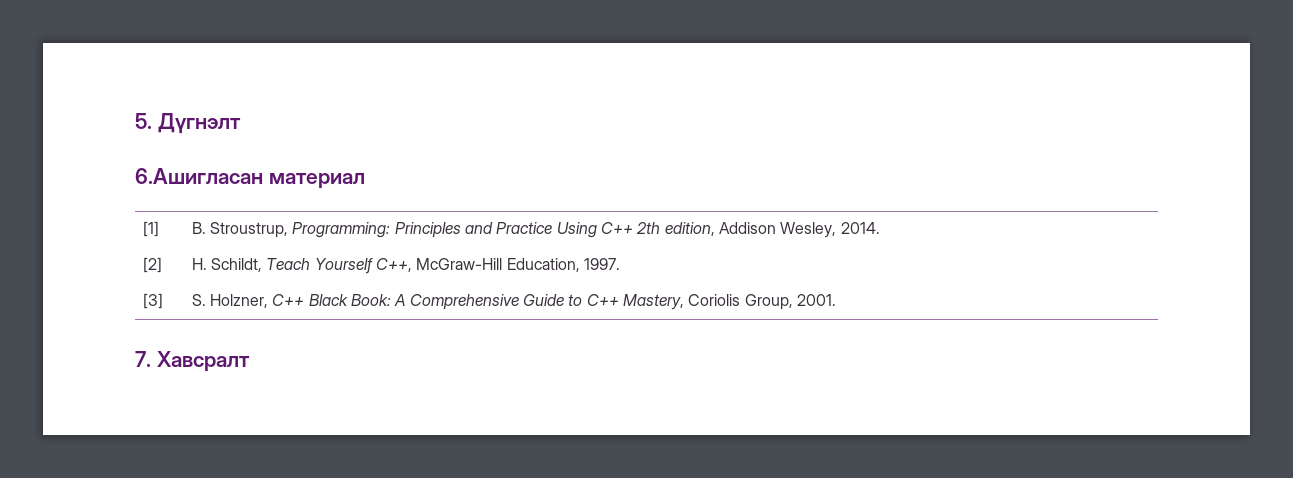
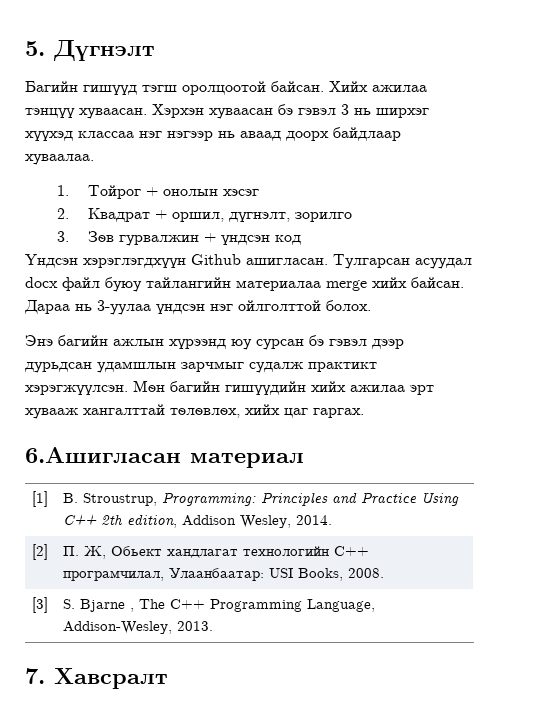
+ Багийн гишүүд тэгш оролцоотой байсан. Хийх ажилаа тэнцүү хуваасан. Хэрхэн хуваасан бэ гэвэл 3 нь ширхэг хүүхэд классаа нэг нэгээр нь аваад доорх байдлаар хуваалаа.
+ 1. Тойрог + онолын хэсэг
+ 2. Квадрат + оршил, дүгнэлт, зорилго
+ 3. Зөв гурвалжин + үндсэн код
+ Үндсэн хэрэглэгдхүүн Github ашигласан. Тулгарсан асуудал docx файл буюу тайлангийн материалаа merge хийх байсан. Дараа нь 3-уулаа үндсэн нэг ойлголттой болох.
+ Энэ багийн ажлын хүрээнд юу сурсан бэ гэвэл дээр дурьдсан удамшлын зарчмыг судалж практикт хэрэгжүүлсэн. Мөн багийн гишүүдийн хийх ажилаа эрт хувааж хангалттай төлөвлөх, хийх цаг гаргах.
- [2] | H. Schildt, Teach Yourself C++, McGraw-Hill Education, 1997.
- [3] | S. Holzner, C++ Black Book: A Comprehensive Guide to C++ Mastery, Coriolis Group, 2001.
+ [2] | П. Ж, Обьект хандлагат технологийн С++ програмчилал, Улаанбаатар: USI Books, 2008.
+ [3] | S. Bjarne , The C++ Programming Language, Addison-Wesley, 2013.

